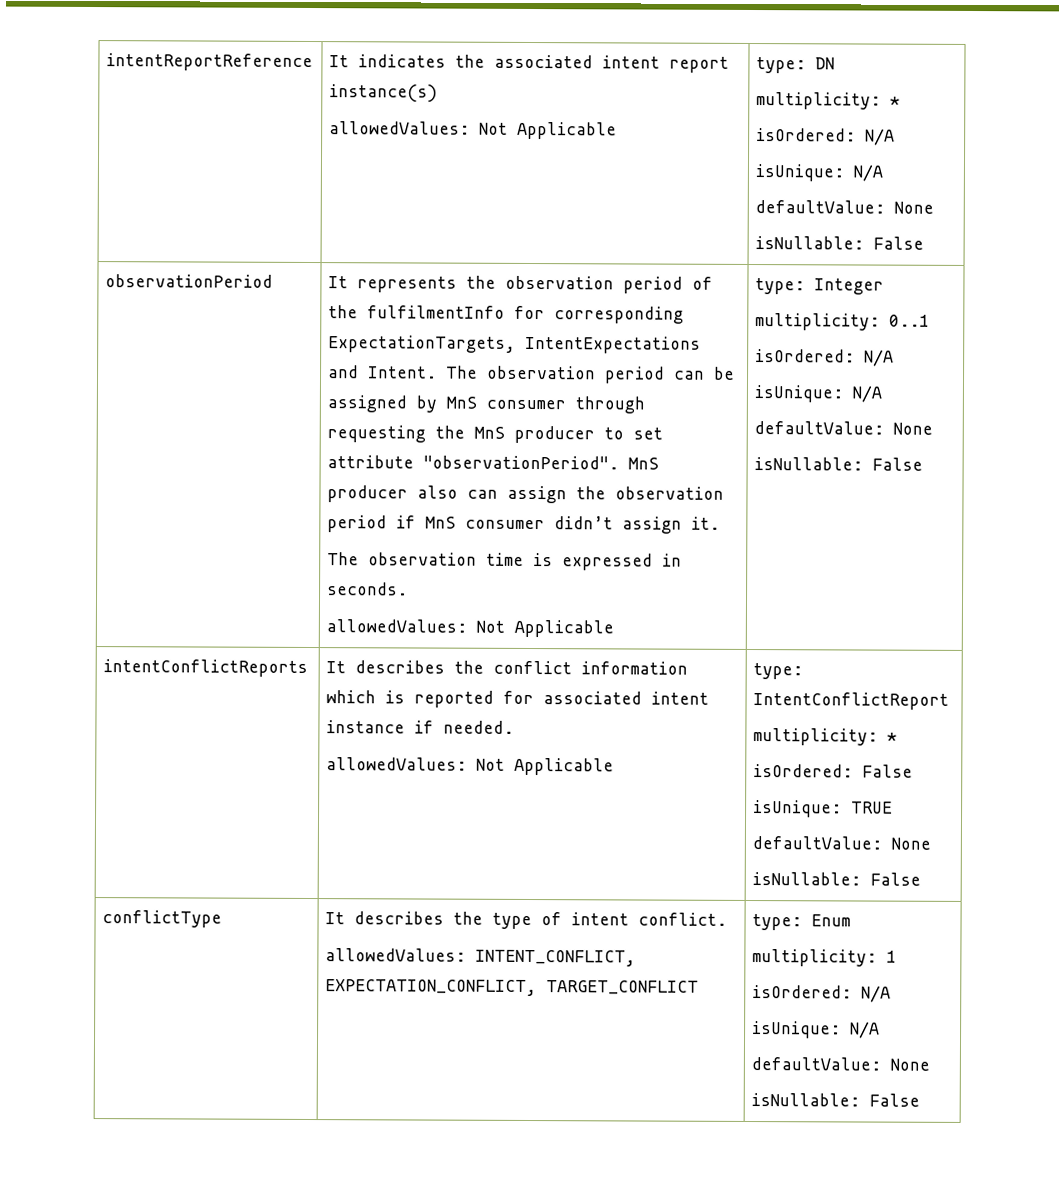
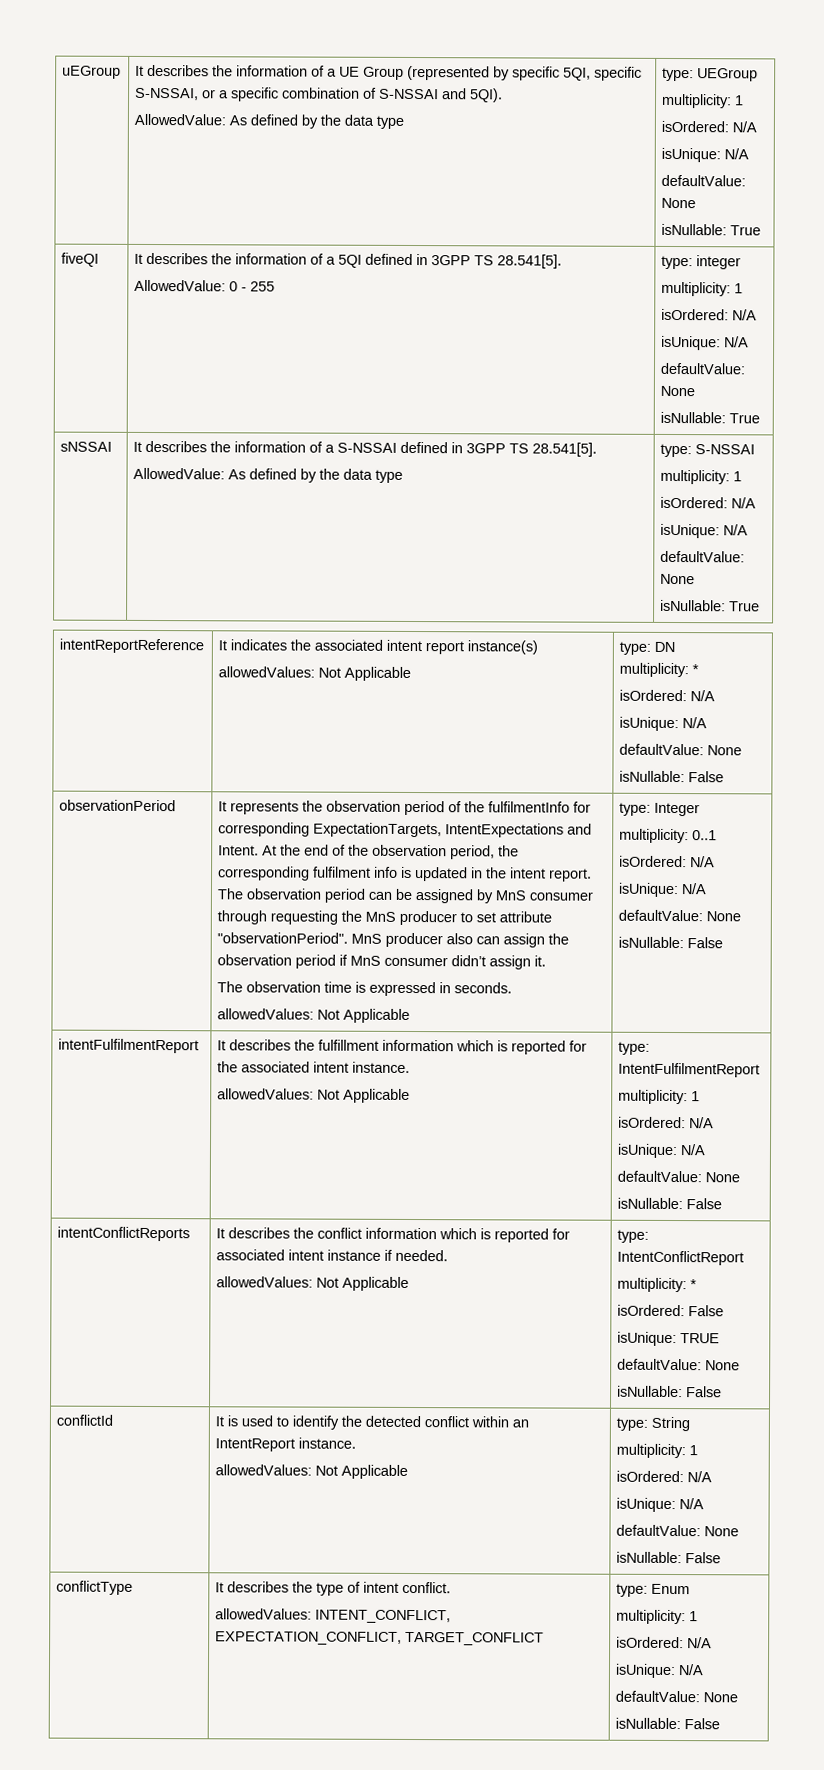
+ uEGroup | It describes the information of a UE Group (represented by specific 5QI, specific S-NSSAI, or a specific combination of S-NSSAI and 5QI).
+ AllowedValue: As defined by the data type | type: UEGroup
+ multiplicity: 1
+ isOrdered: N/A
+ isUnique: N/A
+ defaultValue: None
+ isNullable: True
+ fiveQI | It describes the information of a 5QI defined in 3GPP TS 28.541[5].
+ AllowedValue: 0 - 255 | type: integer
+ multiplicity: 1
+ isOrdered: N/A
+ isUnique: N/A
+ defaultValue: None
+ isNullable: True
+ sNSSAI | It describes the information of a S-NSSAI defined in 3GPP TS 28.541[5].
+ AllowedValue: As defined by the data type | type: S-NSSAI
+ multiplicity: 1
+ isOrdered: N/A
+ isUnique: N/A
+ defaultValue: None
+ isNullable: True
+ At the end of the observation period, the corresponding fulfilment info is updated in the intent report.
+ intentFulfilmentReport | It describes the fulfillment information which is reported for the associated intent instance.
+ allowedValues: Not Applicable | type: IntentFulfilmentReport
+ multiplicity: 1
+ isOrdered: N/A
+ isUnique: N/A
+ defaultValue: None
+ isNullable: False
+ conflictId | It is used to identify the detected conflict within an IntentReport instance.
+ allowedValues: Not Applicable | type: String
+ multiplicity: 1
+ isOrdered: N/A
+ isUnique: N/A
+ defaultValue: None
+ isNullable: False

